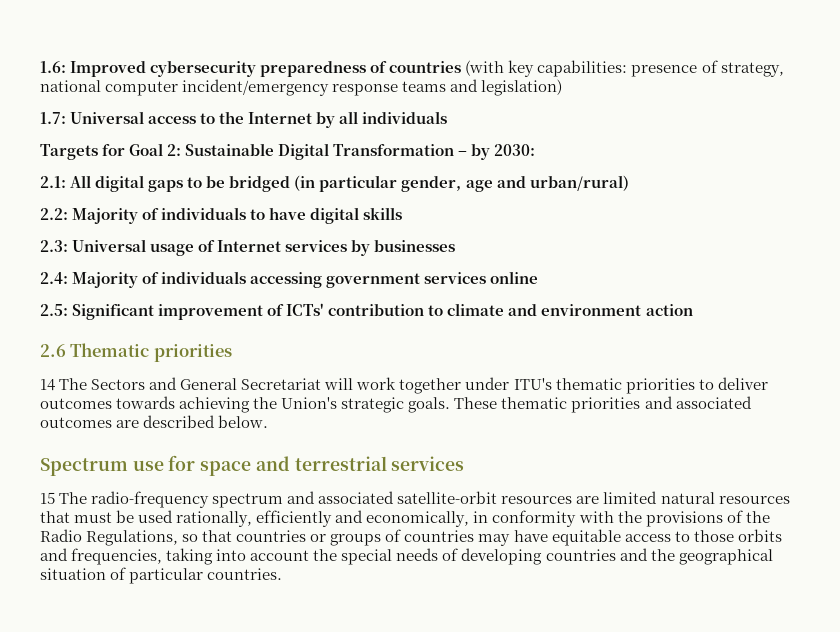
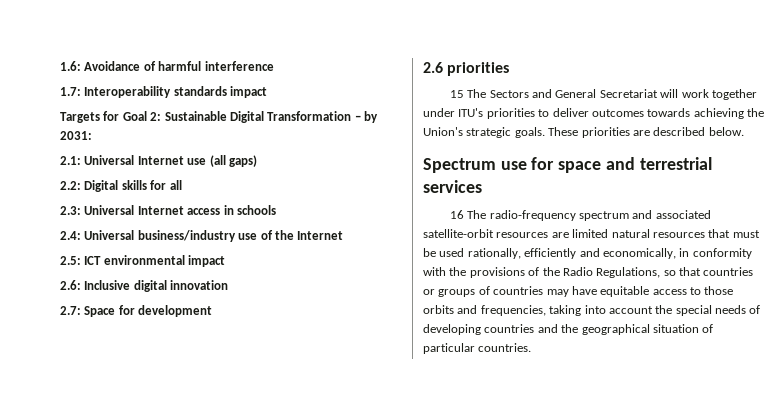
- 1.6: Improved cybersecurity preparedness of countries (with key capabilities: presence of strategy, national computer incident/emergency response teams and legislation)
- 1.7: Universal access to the Internet by all individuals
+ 1.6: Avoidance of harmful interference
+ 1.7: Interoperability standards impact
- Targets for Goal 2: Sustainable Digital Transformation – by 2030:
+ Targets for Goal 2: Sustainable Digital Transformation – by 2031:
- 2.1: All digital gaps to be bridged (in particular gender, age and urban/rural)
- 2.2: Majority of individuals to have digital skills
+ 2.1: Universal Internet use (all gaps)
+ 2.2: Digital skills for all
- 2.3: Universal usage of Internet services by businesses
- 2.4: Majority of individuals accessing government services online
- 2.5: Significant improvement of ICTs' contribution to climate and environment action
+ 2.3: Universal Internet access in schools
+ 2.4: Universal business/industry use of the Internet
+ 2.5: ICT environmental impact
+ 2.6: Inclusive digital innovation
+ 2.7: Space for development
- 2.6 Thematic priorities
+ 2.6 priorities
- 14 The Sectors and General Secretariat will work together under ITU's thematic priorities to deliver outcomes towards achieving the Union's strategic goals.
+ 15 The Sectors and General Secretariat will work together under ITU's priorities to deliver outcomes towards achieving the Union's strategic goals.
- These thematic priorities and associated outcomes are described below.
+ These priorities are described below.
- 15 The radio-frequency spectrum and associated satellite-orbit resources are limited natural resources that must be used rationally, efficiently and economically, in conformity with the provisions of the Radio Regulations, so that countries or groups of countries may have equitable access to those orbits and frequencies, taking into account the special needs of developing countries and the geographical situation of particular countries.
+ 16 The radio-frequency spectrum and associated satellite-orbit resources are limited natural resources that must be used rationally, efficiently and economically, in conformity with the provisions of the Radio Regulations, so that countries or groups of countries may have equitable access to those orbits and frequencies, taking into account the special needs of developing countries and the geographical situation of particular countries.

